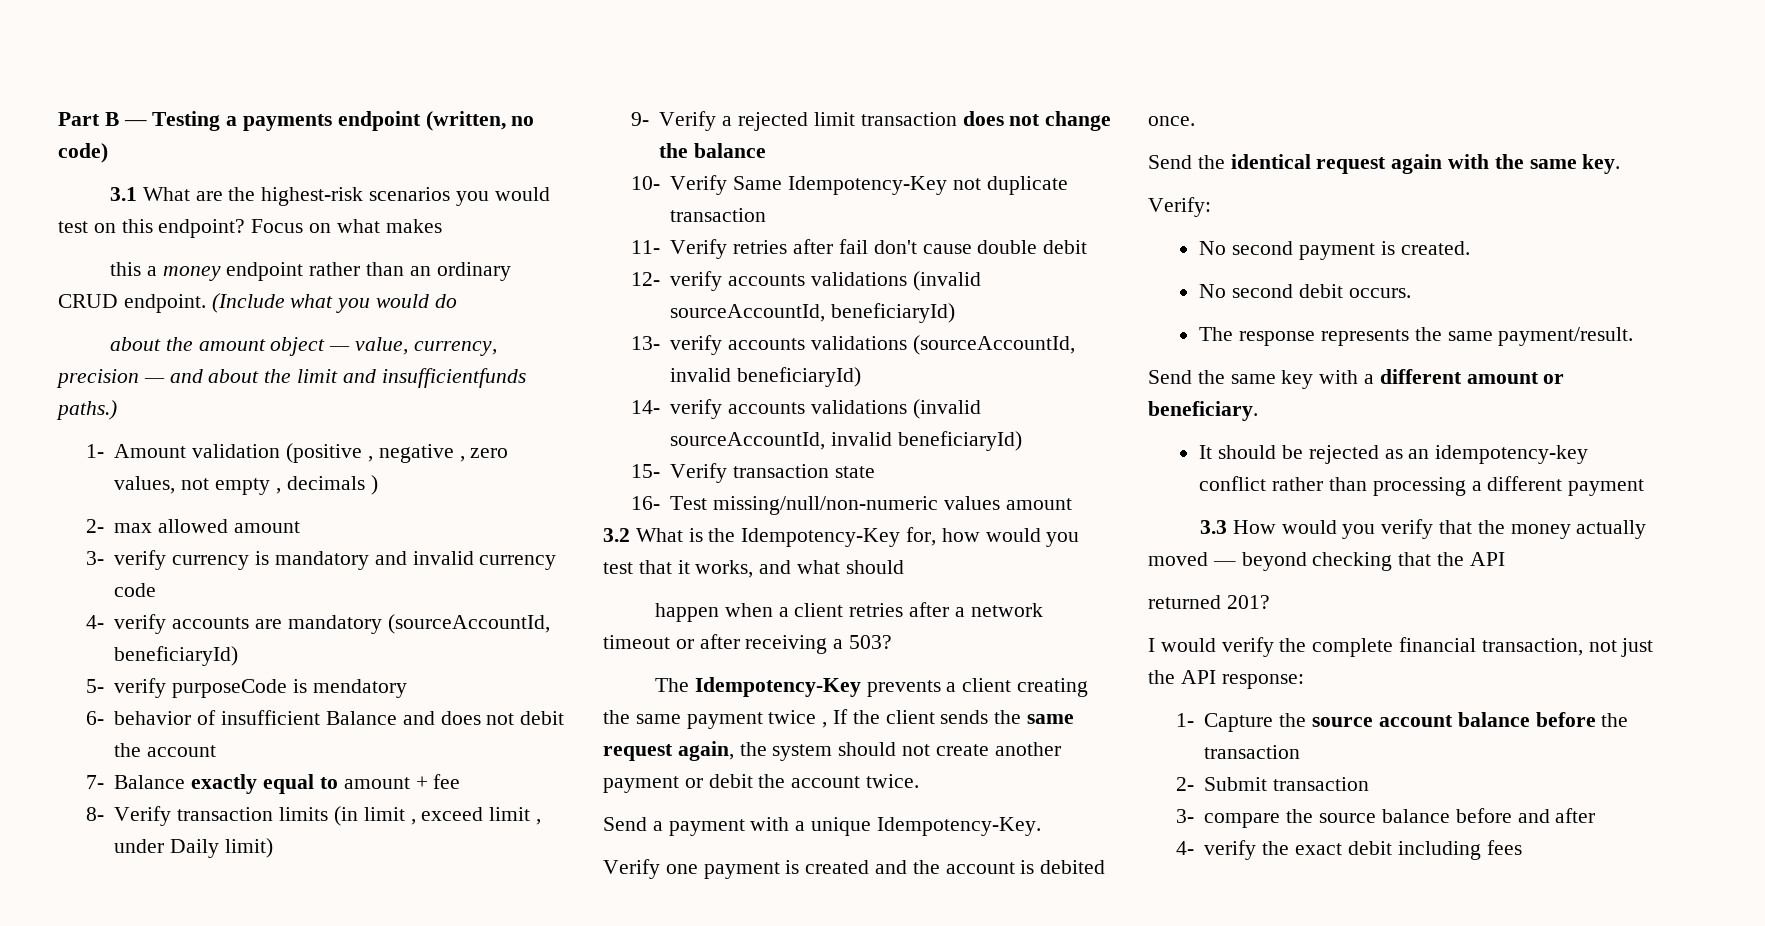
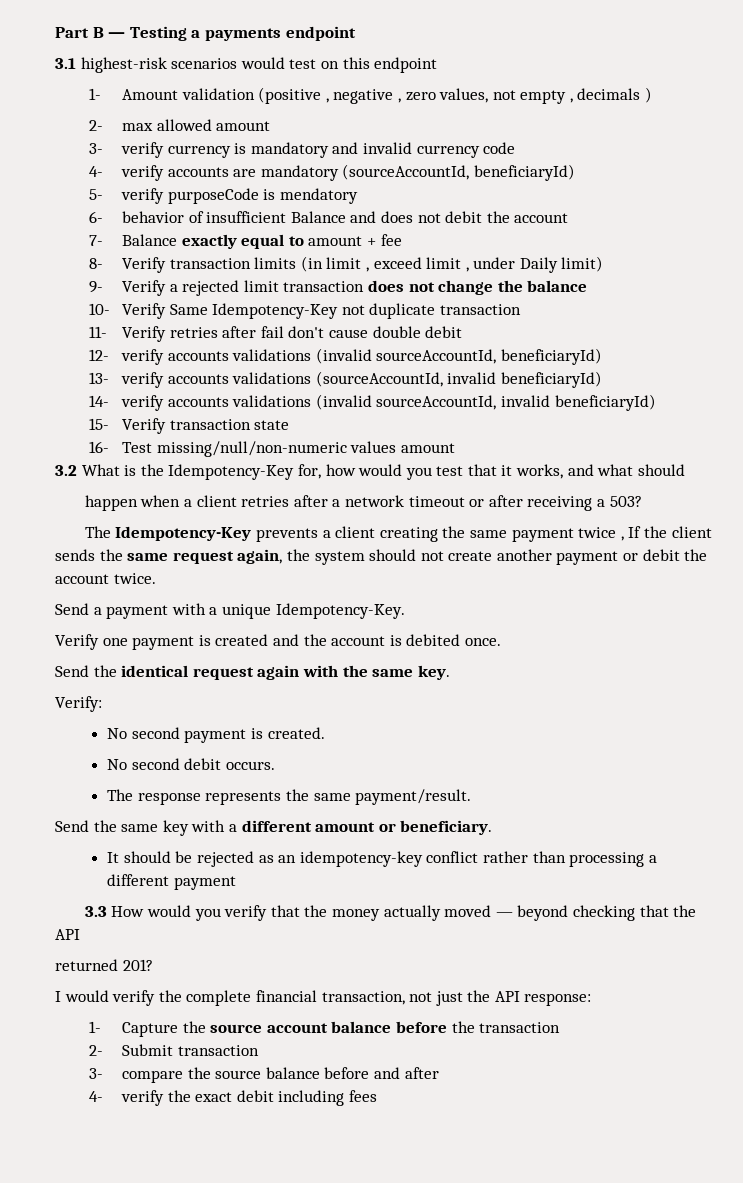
- Part B — Testing a payments endpoint (written, no code)
- 3.1 What are the highest-risk scenarios you would test on this endpoint? Focus on what makes
- this a money endpoint rather than an ordinary CRUD endpoint. (Include what you would do
- about the amount object — value, currency, precision — and about the limit and insufficientfunds paths.)
+ Part B — Testing a payments endpoint
+ 3.1 highest-risk scenarios would test on this endpoint

